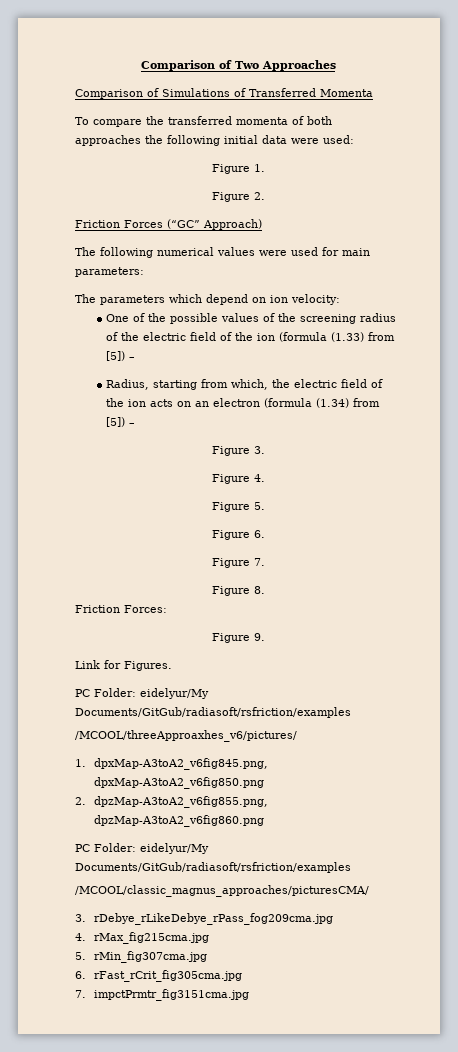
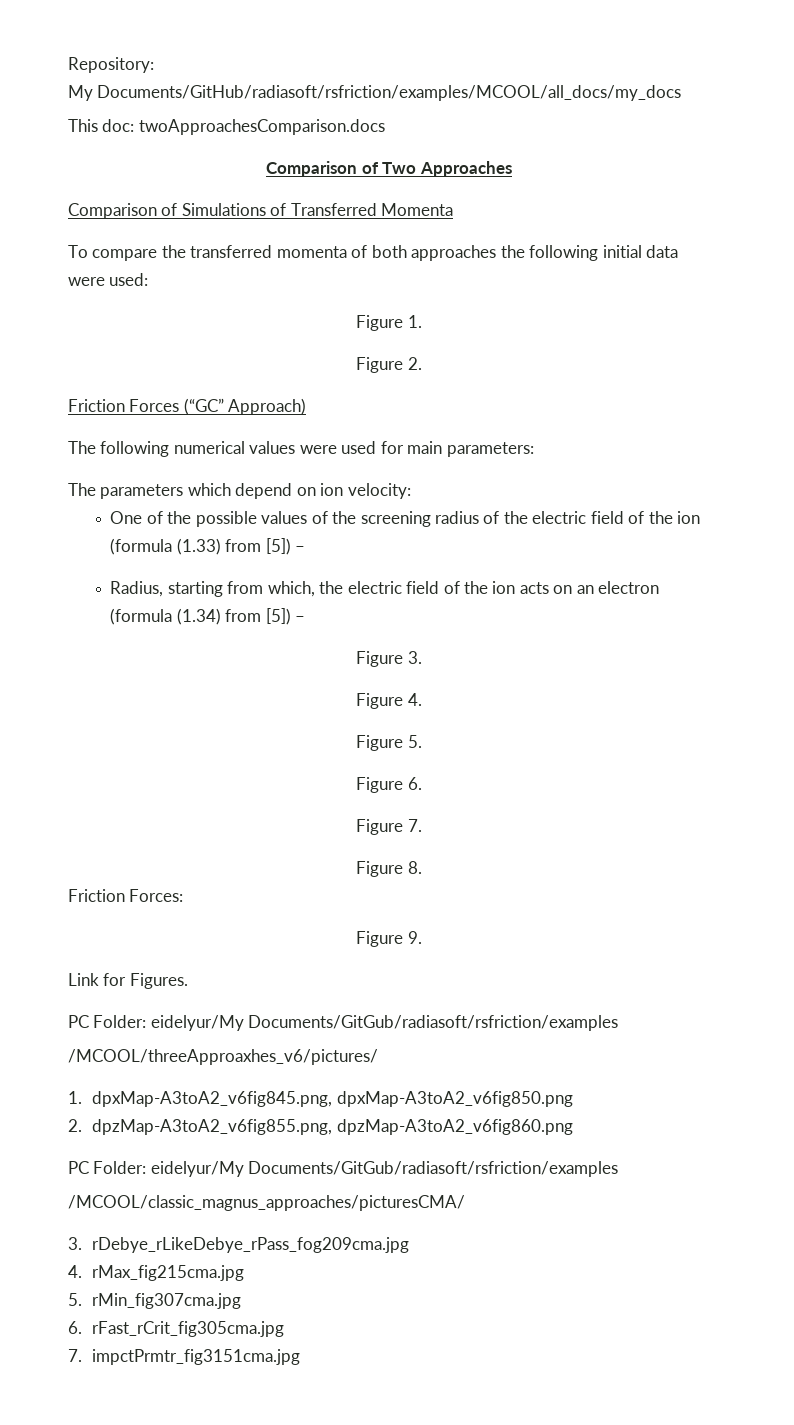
+ Repository:
+ My Documents/GitHub/radiasoft/rsfriction/examples/MCOOL/all_docs/my_docs
+ This doc: twoApproachesComparison.docs

